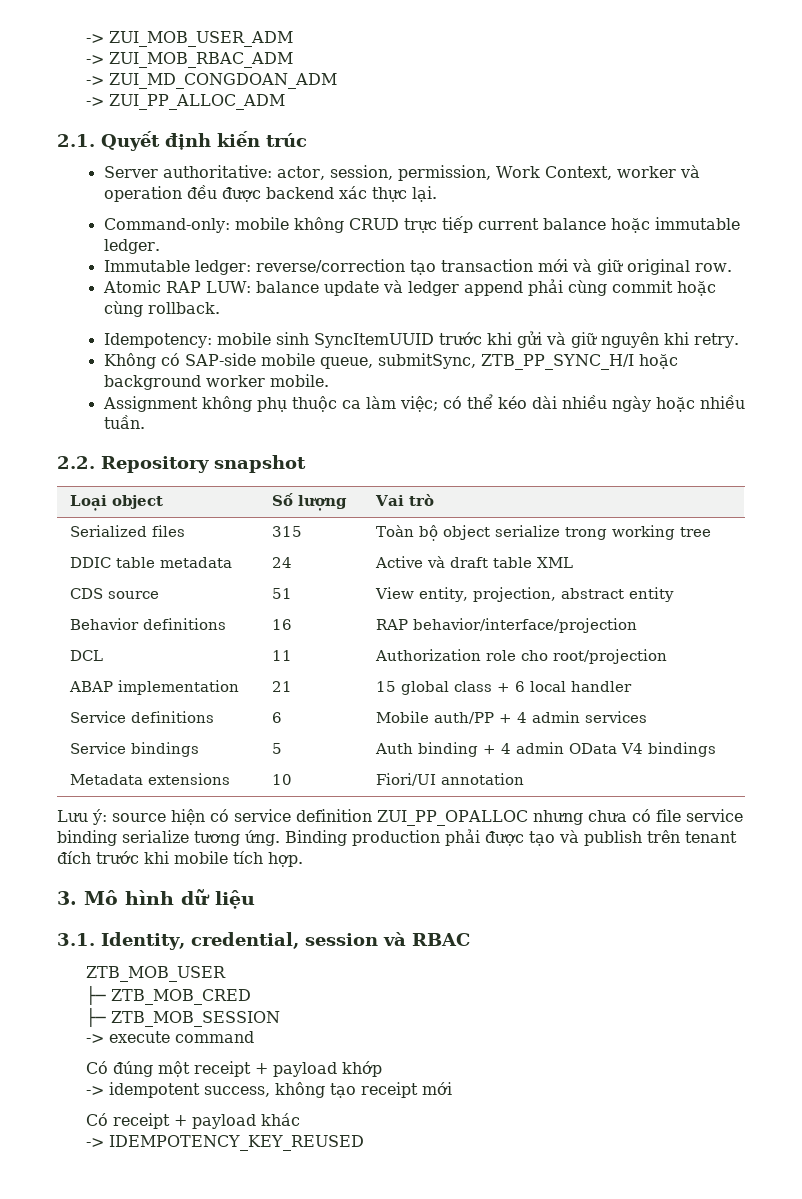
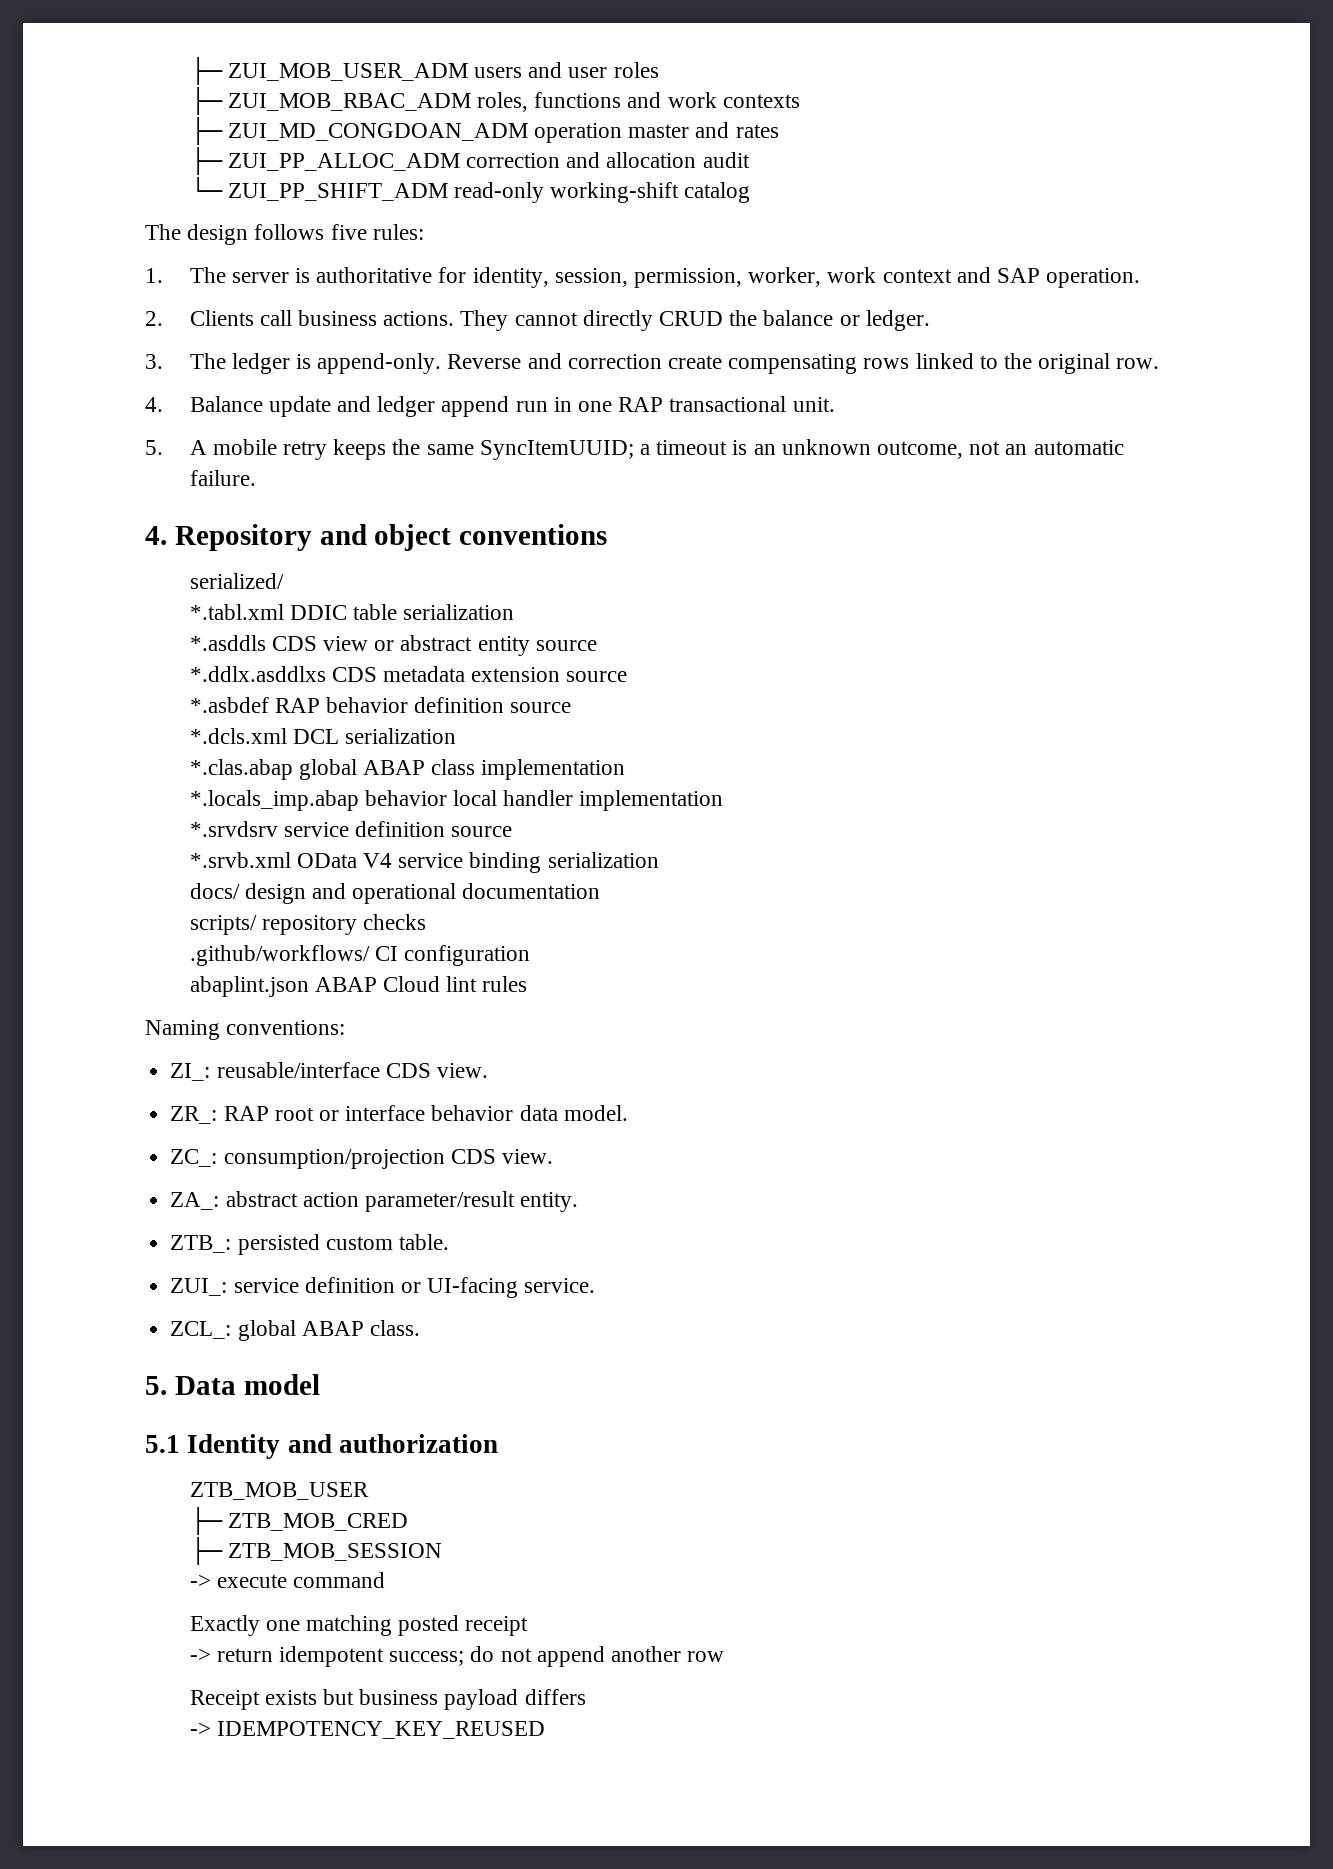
- -> ZUI_MOB_USER_ADM
- -> ZUI_MOB_RBAC_ADM
- -> ZUI_MD_CONGDOAN_ADM
- -> ZUI_PP_ALLOC_ADM
- 2.1. Quyết định kiến trúc
- Server authoritative: actor, session, permission, Work Context, worker và operation đều được backend xác thực lại.
- Command-only: mobile không CRUD trực tiếp current balance hoặc immutable ledger.
- Immutable ledger: reverse/correction tạo transaction mới và giữ original row.
- Atomic RAP LUW: balance update và ledger append phải cùng commit hoặc cùng rollback.
- Idempotency: mobile sinh SyncItemUUID trước khi gửi và giữ nguyên khi retry.
- Không có SAP-side mobile queue, submitSync, ZTB_PP_SYNC_H/I hoặc background worker mobile.
- Assignment không phụ thuộc ca làm việc; có thể kéo dài nhiều ngày hoặc nhiều tuần.
- 2.2. Repository snapshot
- Loại object | Số lượng | Vai trò
- Serialized files | 315 | Toàn bộ object serialize trong working tree
- DDIC table metadata | 24 | Active và draft table XML
- CDS source | 51 | View entity, projection, abstract entity
- Behavior definitions | 16 | RAP behavior/interface/projection
- DCL | 11 | Authorization role cho root/projection
- ABAP implementation | 21 | 15 global class + 6 local handler
- Service definitions | 6 | Mobile auth/PP + 4 admin services
- Service bindings | 5 | Auth binding + 4 admin OData V4 bindings
- Metadata extensions | 10 | Fiori/UI annotation
- Lưu ý: source hiện có service definition ZUI_PP_OPALLOC nhưng chưa có file service binding serialize tương ứng. Binding production phải được tạo và publish trên tenant đích trước khi mobile tích hợp.
- 3. Mô hình dữ liệu
- 3.1. Identity, credential, session và RBAC
+ ├─ ZUI_MOB_USER_ADM users and user roles
+ ├─ ZUI_MOB_RBAC_ADM roles, functions and work contexts
+ ├─ ZUI_MD_CONGDOAN_ADM operation master and rates
+ ├─ ZUI_PP_ALLOC_ADM correction and allocation audit
+ └─ ZUI_PP_SHIFT_ADM read-only working-shift catalog
+ The design follows five rules:
+ 1. The server is authoritative for identity, session, permission, worker, work context and SAP operation.
+ 2. Clients call business actions. They cannot directly CRUD the balance or ledger.
+ 3. The ledger is append-only. Reverse and correction create compensating rows linked to the original row.
+ 4. Balance update and ledger append run in one RAP transactional unit.
+ 5. A mobile retry keeps the same SyncItemUUID; a timeout is an unknown outcome, not an automatic failure.
+ 4. Repository and object conventions
+ serialized/
+ *.tabl.xml DDIC table serialization
+ *.asddls CDS view or abstract entity source
+ *.ddlx.asddlxs CDS metadata extension source
+ *.asbdef RAP behavior definition source
+ *.dcls.xml DCL serialization
+ *.clas.abap global ABAP class implementation
+ *.locals_imp.abap behavior local handler implementation
+ *.srvdsrv service definition source
+ *.srvb.xml OData V4 service binding serialization
+ docs/ design and operational documentation
+ scripts/ repository checks
+ .github/workflows/ CI configuration
+ abaplint.json ABAP Cloud lint rules
+ Naming conventions:
+ ZI_: reusable/interface CDS view.
+ ZR_: RAP root or interface behavior data model.
+ ZC_: consumption/projection CDS view.
+ ZA_: abstract action parameter/result entity.
+ ZTB_: persisted custom table.
+ ZUI_: service definition or UI-facing service.
+ ZCL_: global ABAP class.
+ 5. Data model
+ 5.1 Identity and authorization
- Có đúng một receipt + payload khớp
- -> idempotent success, không tạo receipt mới
- Có receipt + payload khác
+ Exactly one matching posted receipt
+ -> return idempotent success; do not append another row
+ Receipt exists but business payload differs

